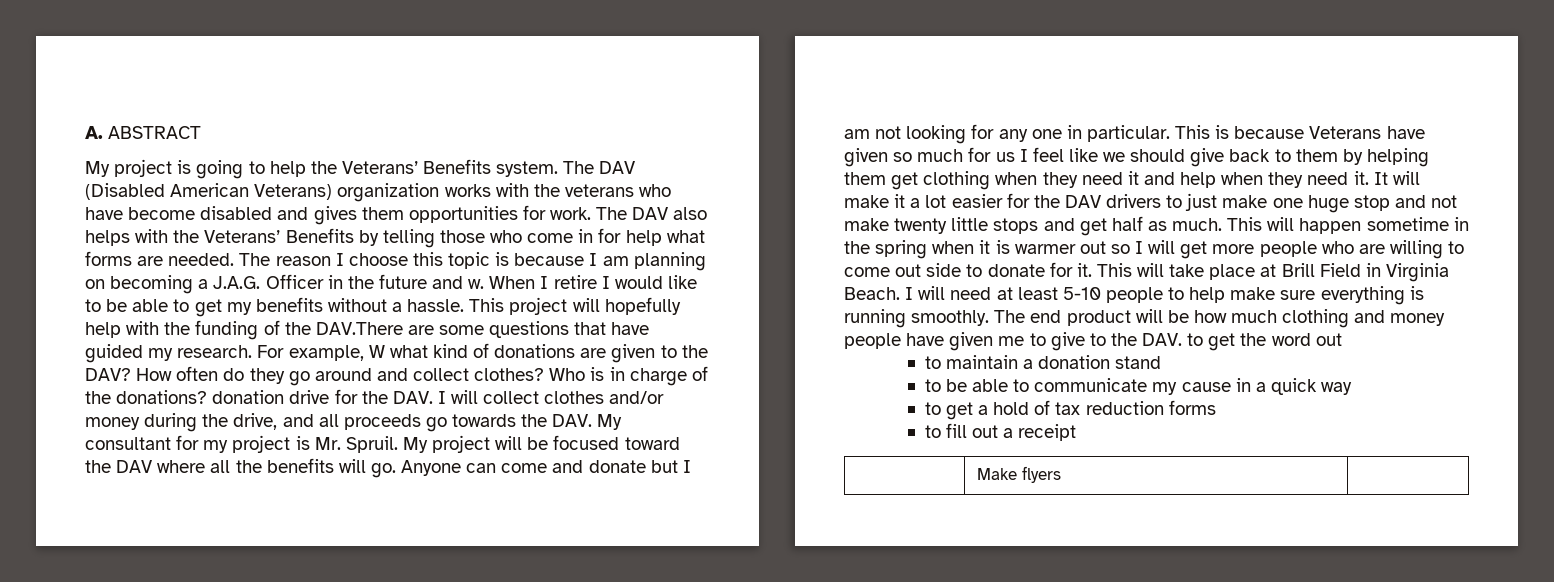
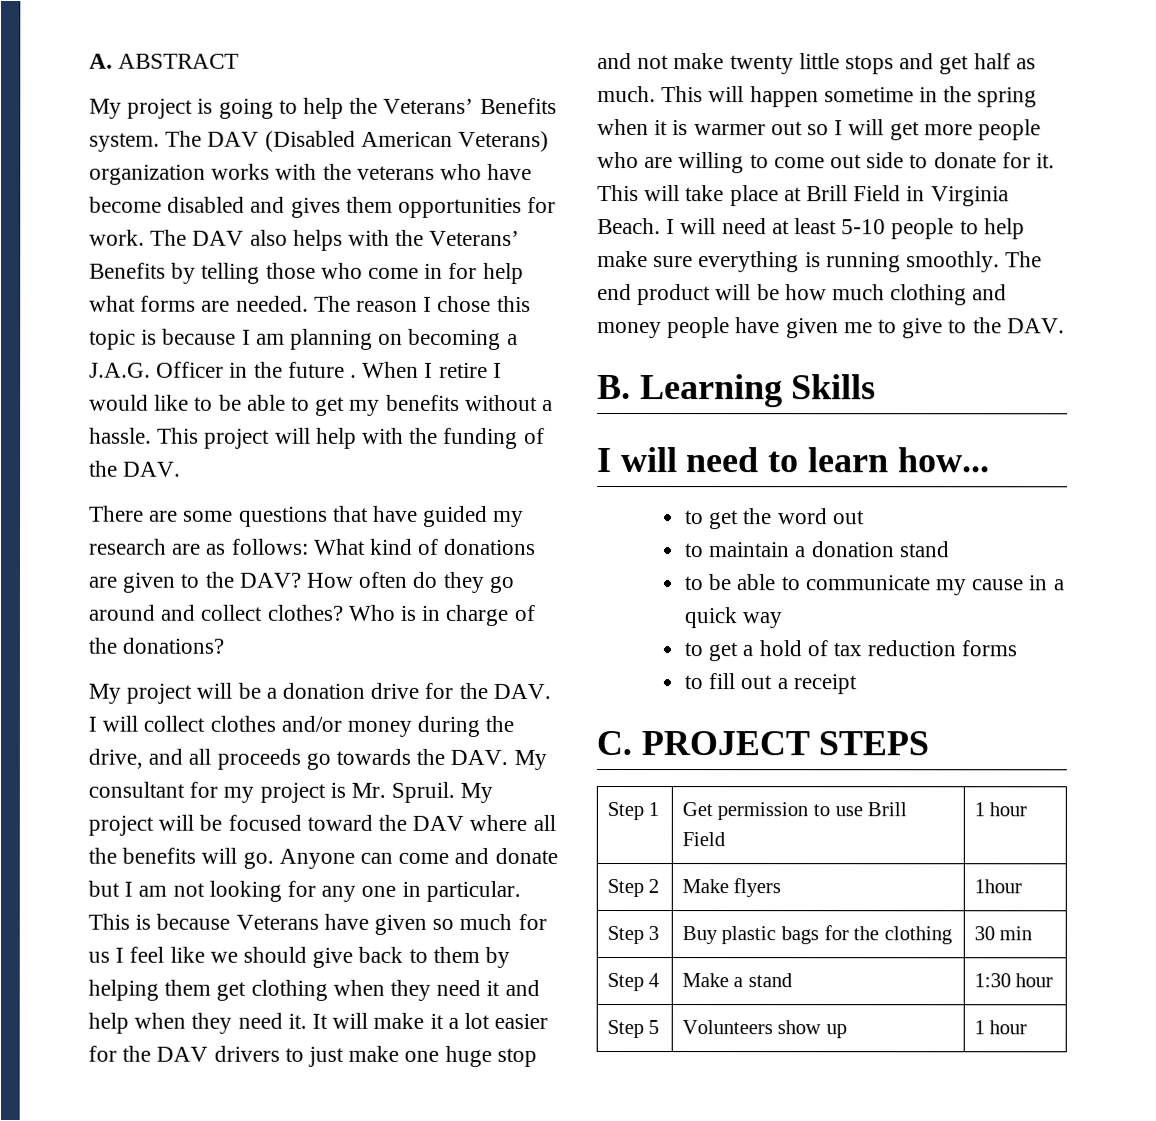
- The reason I choose this topic is because I am planning on becoming a J.A.G. Officer in the future and w.
+ The reason I chose this topic is because I am planning on becoming a J.A.G. Officer in the future .
- This project will hopefully help with the funding of the DAV.There are some questions that have guided my research. For example, W what kind of donations are given to the DAV?
+ This project will help with the funding of the DAV.
+ There are some questions that have guided my research are as follows: What kind of donations are given to the DAV?
- Who is in charge of the donations? donation drive for the DAV. I will collect clothes and/or money during the drive, and all proceeds go towards the DAV. My consultant for my project is Mr. Spruil.
+ Who is in charge of the donations?
+ My project will be a donation drive for the DAV. I will collect clothes and/or money during the drive, and all proceeds go towards the DAV. My consultant for my project is Mr. Spruil.
- The end product will be how much clothing and money people have given me to give to the DAV. to get the word out
+ The end product will be how much clothing and money people have given me to give to the DAV.
+ B. Learning Skills
+ I will need to learn how...
+ to get the word out
- | Make flyers |
+ C. PROJECT STEPS
+ Step 1 | Get permission to use Brill Field | 1 hour
+ Step 2 | Make flyers | 1hour
+ Step 3 | Buy plastic bags for the clothing | 30 min
+ Step 4 | Make a stand | 1:30 hour
+ Step 5 | Volunteers show up | 1 hour

